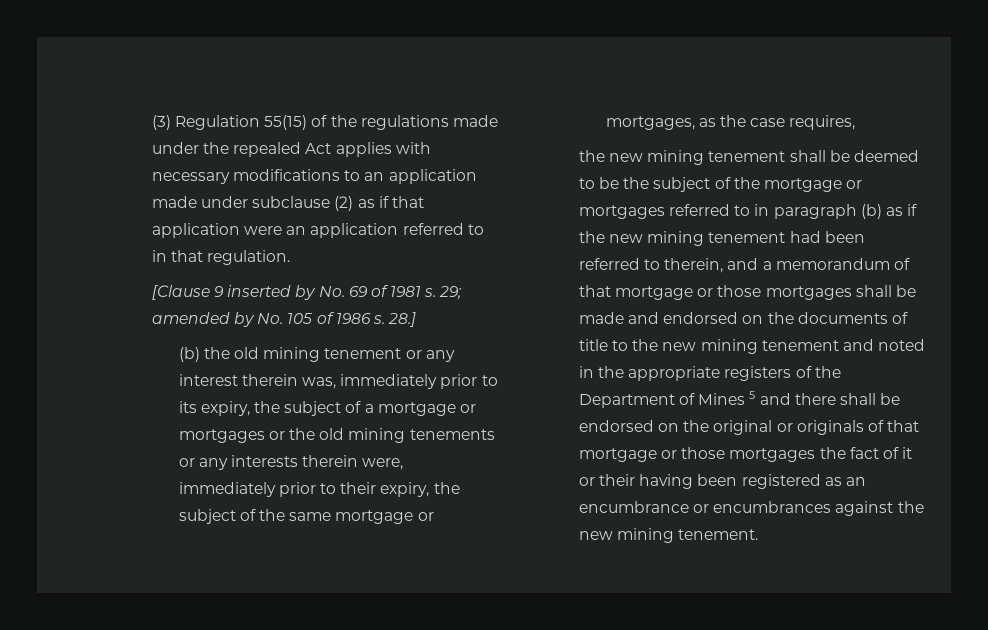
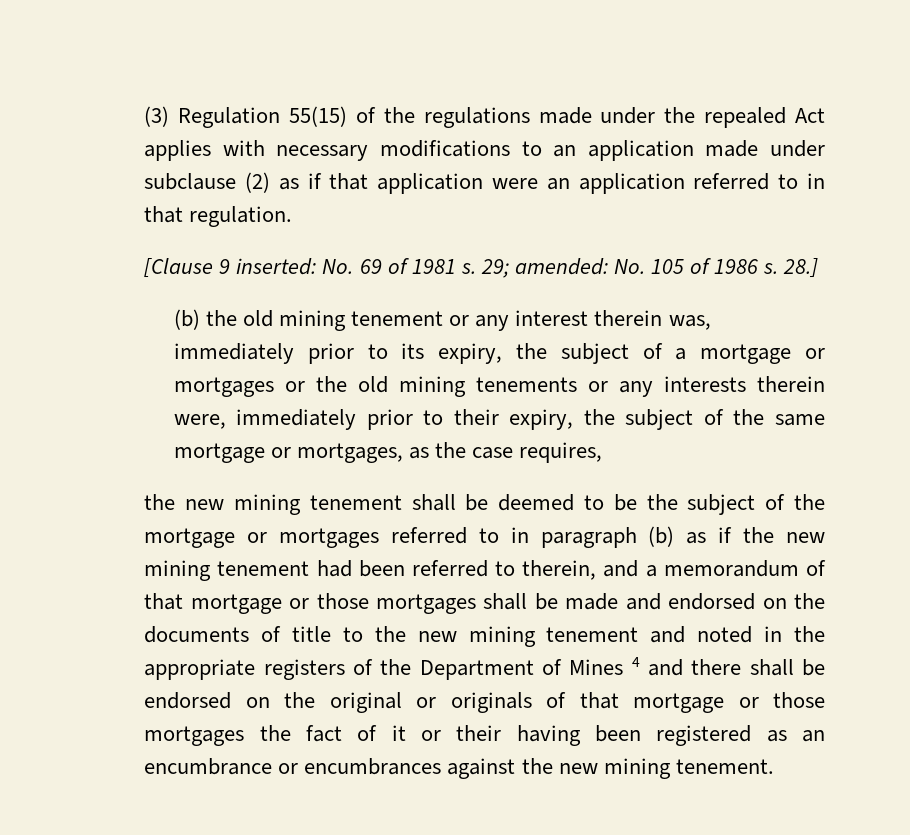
- [Clause 9 inserted by No. 69 of 1981 s.
+ [Clause 9 inserted: No. 69 of 1981 s.
- 29; amended by No. 105 of 1986 s.
+ 29; amended: No. 105 of 1986 s.
- the new mining tenement shall be deemed to be the subject of the mortgage or mortgages referred to in paragraph (b) as if the new mining tenement had been referred to therein, and a memorandum of that mortgage or those mortgages shall be made and endorsed on the documents of title to the new mining tenement and noted in the appropriate registers of the Department of Mines 5 and there shall be endorsed on the original or originals of that mortgage or those mortgages the fact of it or their having been registered as an encumbrance or encumbrances against the new mining tenement.
+ the new mining tenement shall be deemed to be the subject of the mortgage or mortgages referred to in paragraph (b) as if the new mining tenement had been referred to therein, and a memorandum of that mortgage or those mortgages shall be made and endorsed on the documents of title to the new mining tenement and noted in the appropriate registers of the Department of Mines 4 and there shall be endorsed on the original or originals of that mortgage or those mortgages the fact of it or their having been registered as an encumbrance or encumbrances against the new mining tenement.

